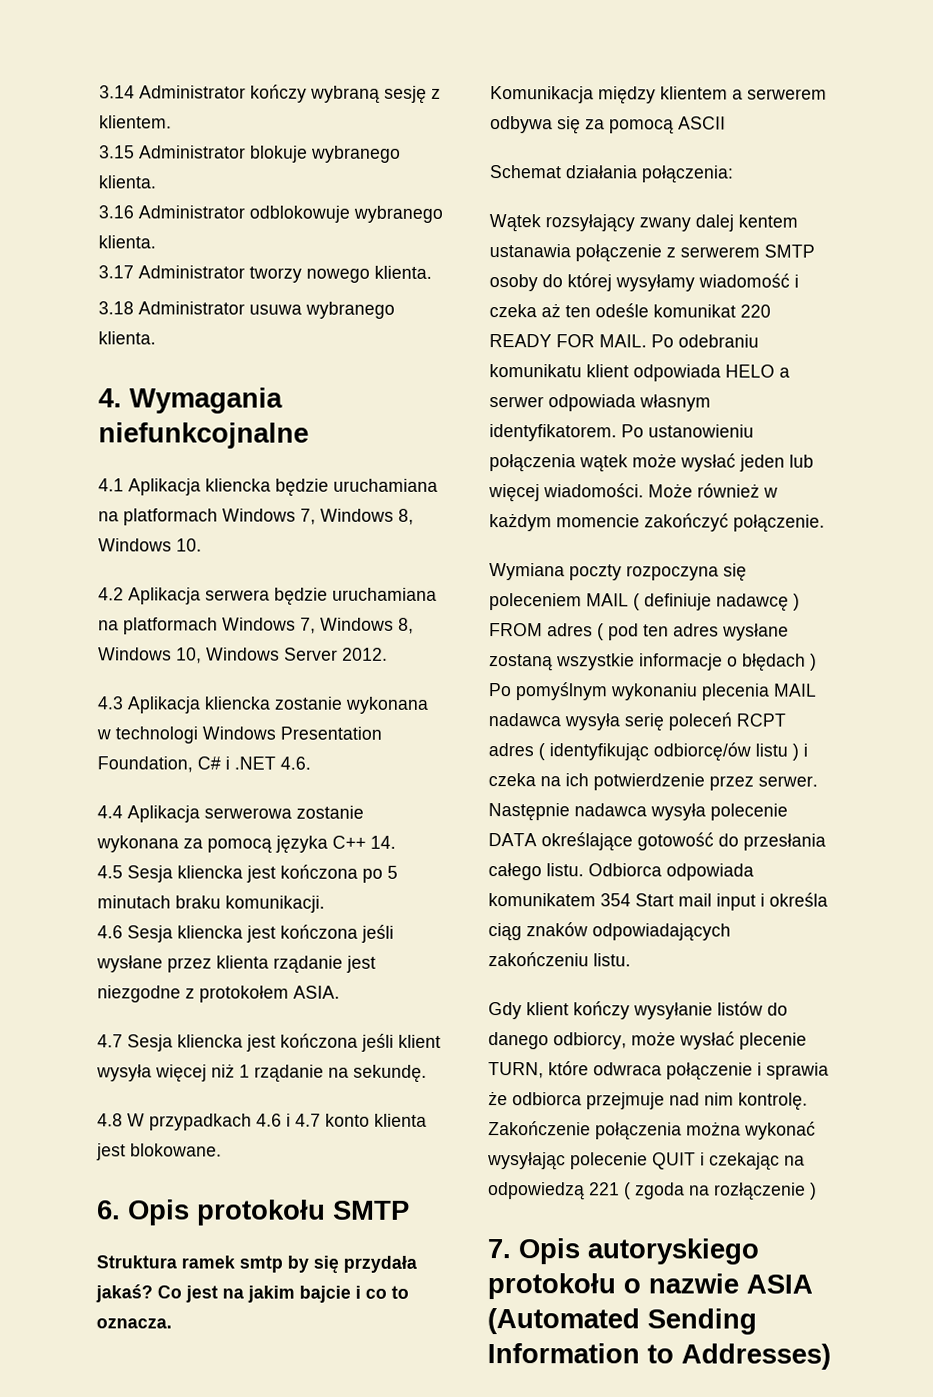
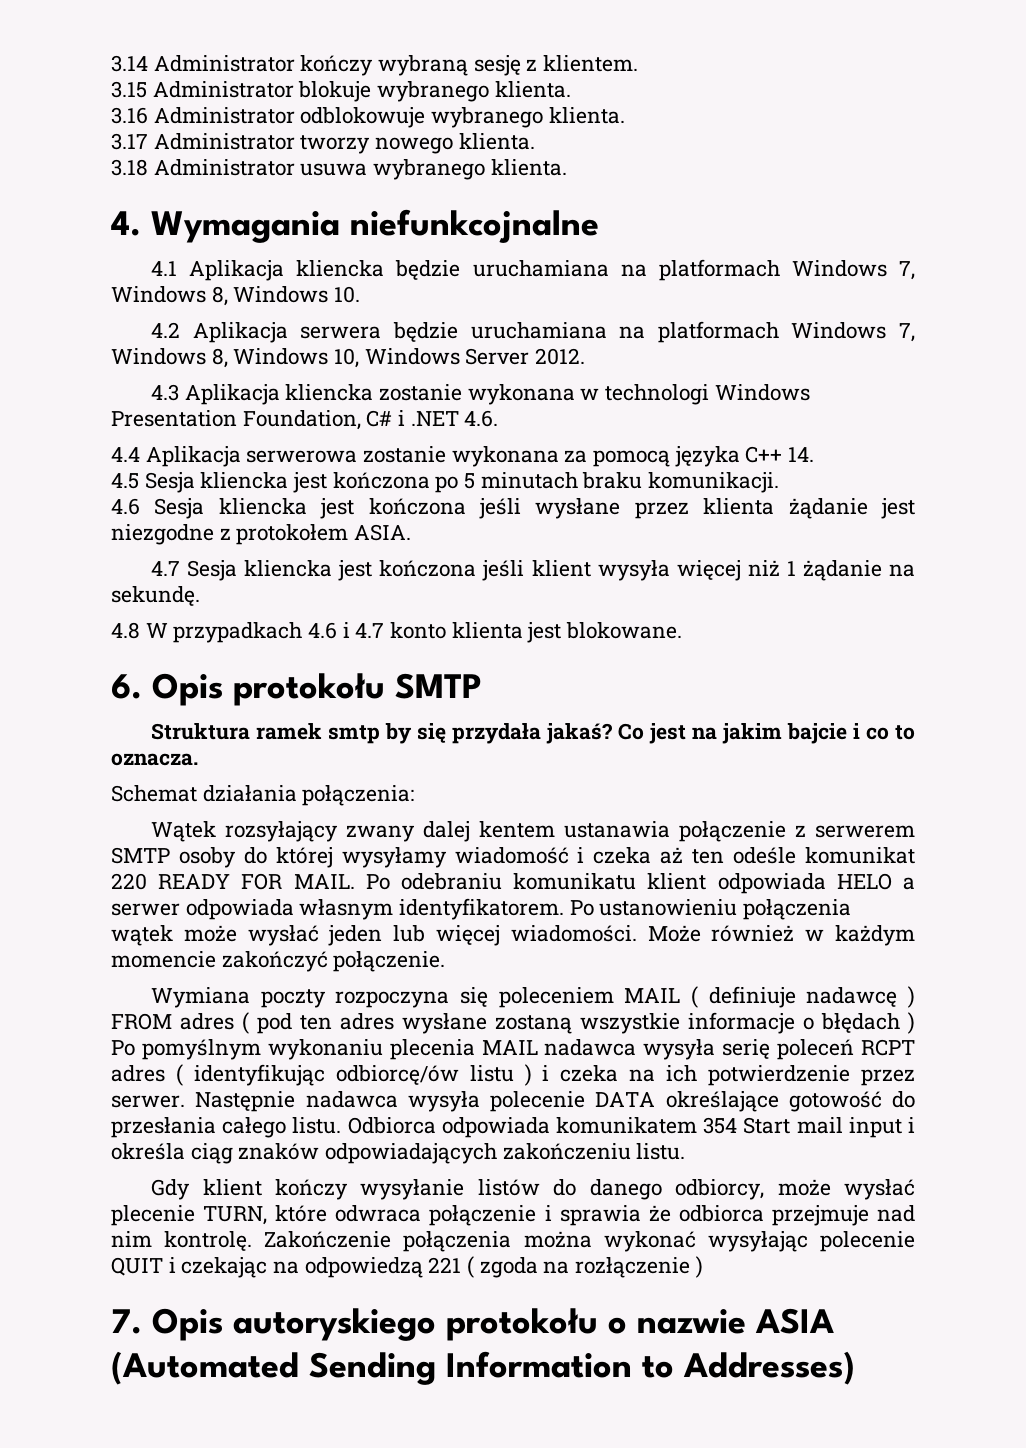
- 4.6 Sesja kliencka jest kończona jeśli wysłane przez klienta rządanie jest niezgodne z protokołem ASIA.
+ 4.6 Sesja kliencka jest kończona jeśli wysłane przez klienta żądanie jest niezgodne z protokołem ASIA.
- 4.7 Sesja kliencka jest kończona jeśli klient wysyła więcej niż 1 rządanie na sekundę.
+ 4.7 Sesja kliencka jest kończona jeśli klient wysyła więcej niż 1 żądanie na sekundę.
- Komunikacja między klientem a serwerem odbywa się za pomocą ASCII

